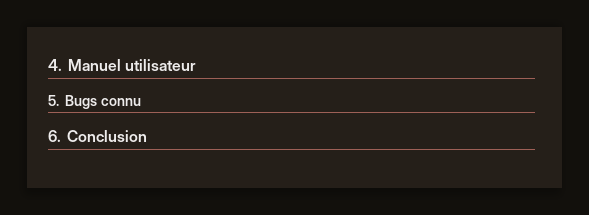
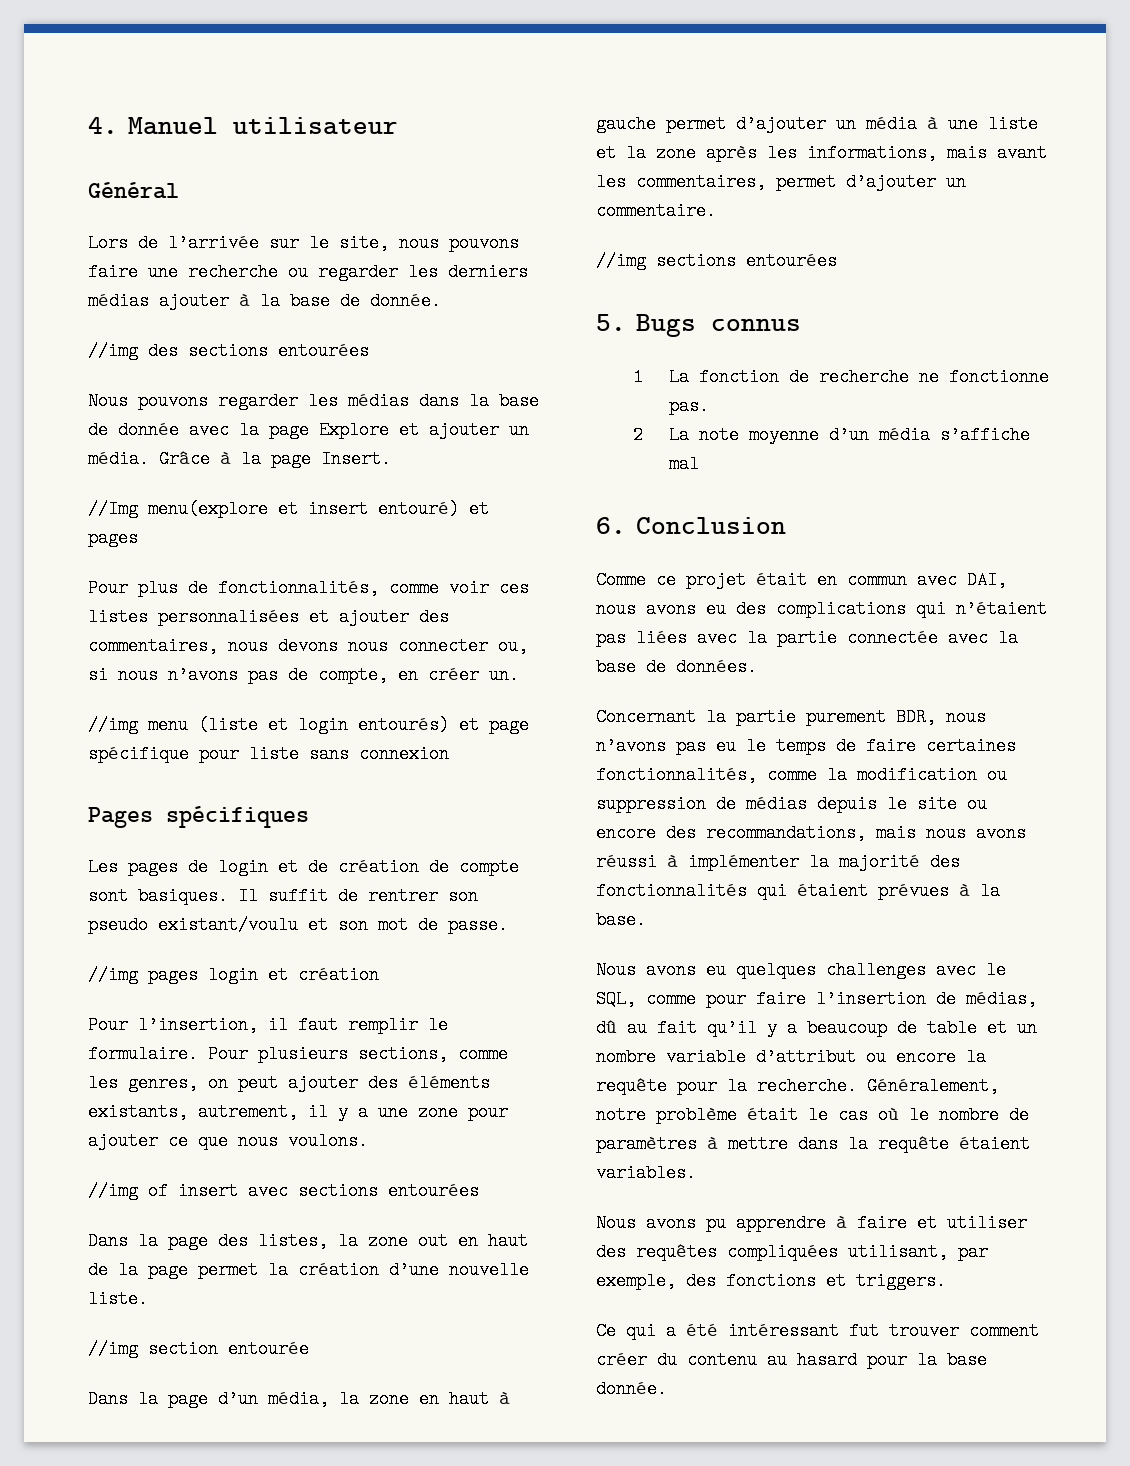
- 5. Bugs connu
+ Général
+ Lors de l’arrivée sur le site, nous pouvons faire une recherche ou regarder les derniers médias ajouter à la base de donnée.
+ //img des sections entourées
+ Nous pouvons regarder les médias dans la base de donnée avec la page Explore et ajouter un média. Grâce à la page Insert.
+ //Img menu(explore et insert entouré) et pages
+ Pour plus de fonctionnalités, comme voir ces listes personnalisées et ajouter des commentaires, nous devons nous connecter ou, si nous n’avons pas de compte, en créer un.
+ //img menu (liste et login entourés) et page spécifique pour liste sans connexion
+ Pages spécifiques
+ Les pages de login et de création de compte sont basiques. Il suffit de rentrer son pseudo existant/voulu et son mot de passe.
+ //img pages login et création
+ Pour l’insertion, il faut remplir le formulaire. Pour plusieurs sections, comme les genres, on peut ajouter des éléments existants, autrement, il y a une zone pour ajouter ce que nous voulons.
+ //img of insert avec sections entourées
+ Dans la page des listes, la zone out en haut de la page permet la création d’une nouvelle liste.
+ //img section entourée
+ Dans la page d’un média, la zone en haut à gauche permet d’ajouter un média à une liste et la zone après les informations, mais avant les commentaires, permet d’ajouter un commentaire.
+ //img sections entourées
+ 5. Bugs connus
+ 1 La fonction de recherche ne fonctionne pas.
+ 2 La note moyenne d’un média s’affiche mal
  6. Conclusion
+ Comme ce projet était en commun avec DAI, nous avons eu des complications qui n’étaient pas liées avec la partie connectée avec la base de données.
+ Concernant la partie purement BDR, nous n’avons pas eu le temps de faire certaines fonctionnalités, comme la modification ou suppression de médias depuis le site ou encore des recommandations, mais nous avons réussi à implémenter la majorité des fonctionnalités qui étaient prévues à la base.
+ Nous avons eu quelques challenges avec le SQL, comme pour faire l’insertion de médias, dû au fait qu’il y a beaucoup de table et un nombre variable d’attribut ou encore la requête pour la recherche. Généralement, notre problème était le cas où le nombre de paramètres à mettre dans la requête étaient variables.
+ Nous avons pu apprendre à faire et utiliser des requêtes compliquées utilisant, par exemple, des fonctions et triggers.
+ Ce qui a été intéressant fut trouver comment créer du contenu au hasard pour la base donnée.

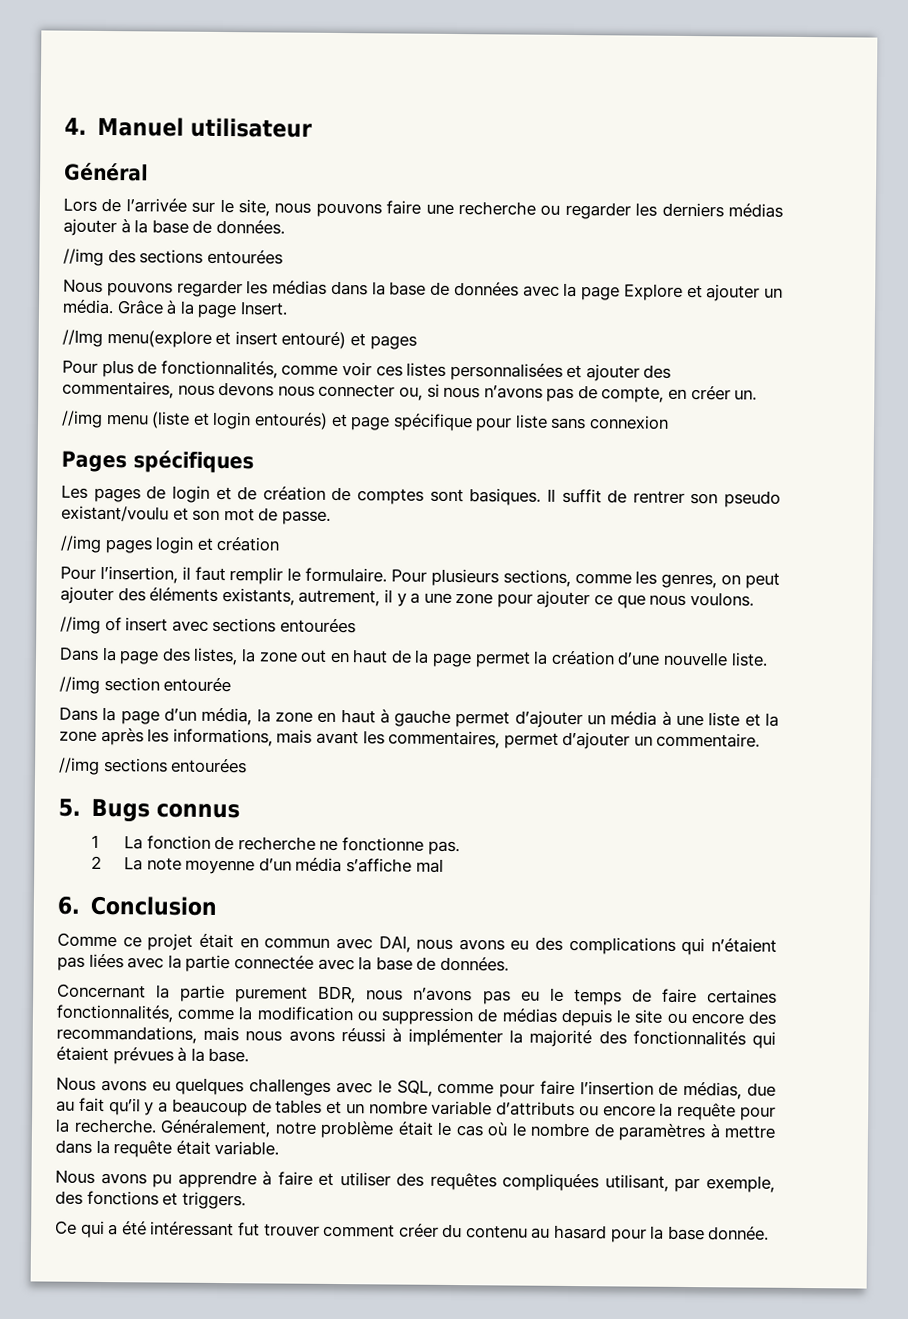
- Lors de l’arrivée sur le site, nous pouvons faire une recherche ou regarder les derniers médias ajouter à la base de donnée.
+ Lors de l’arrivée sur le site, nous pouvons faire une recherche ou regarder les derniers médias ajouter à la base de données.
- Nous pouvons regarder les médias dans la base de donnée avec la page Explore et ajouter un média.
+ Nous pouvons regarder les médias dans la base de données avec la page Explore et ajouter un média.
- Les pages de login et de création de compte sont basiques.
+ Les pages de login et de création de comptes sont basiques.
- Nous avons eu quelques challenges avec le SQL, comme pour faire l’insertion de médias, dû au fait qu’il y a beaucoup de table et un nombre variable d’attribut ou encore la requête pour la recherche.
+ Nous avons eu quelques challenges avec le SQL, comme pour faire l’insertion de médias, due au fait qu’il y a beaucoup de tables et un nombre variable d’attributs ou encore la requête pour la recherche.
- Généralement, notre problème était le cas où le nombre de paramètres à mettre dans la requête étaient variables.
+ Généralement, notre problème était le cas où le nombre de paramètres à mettre dans la requête était variable.

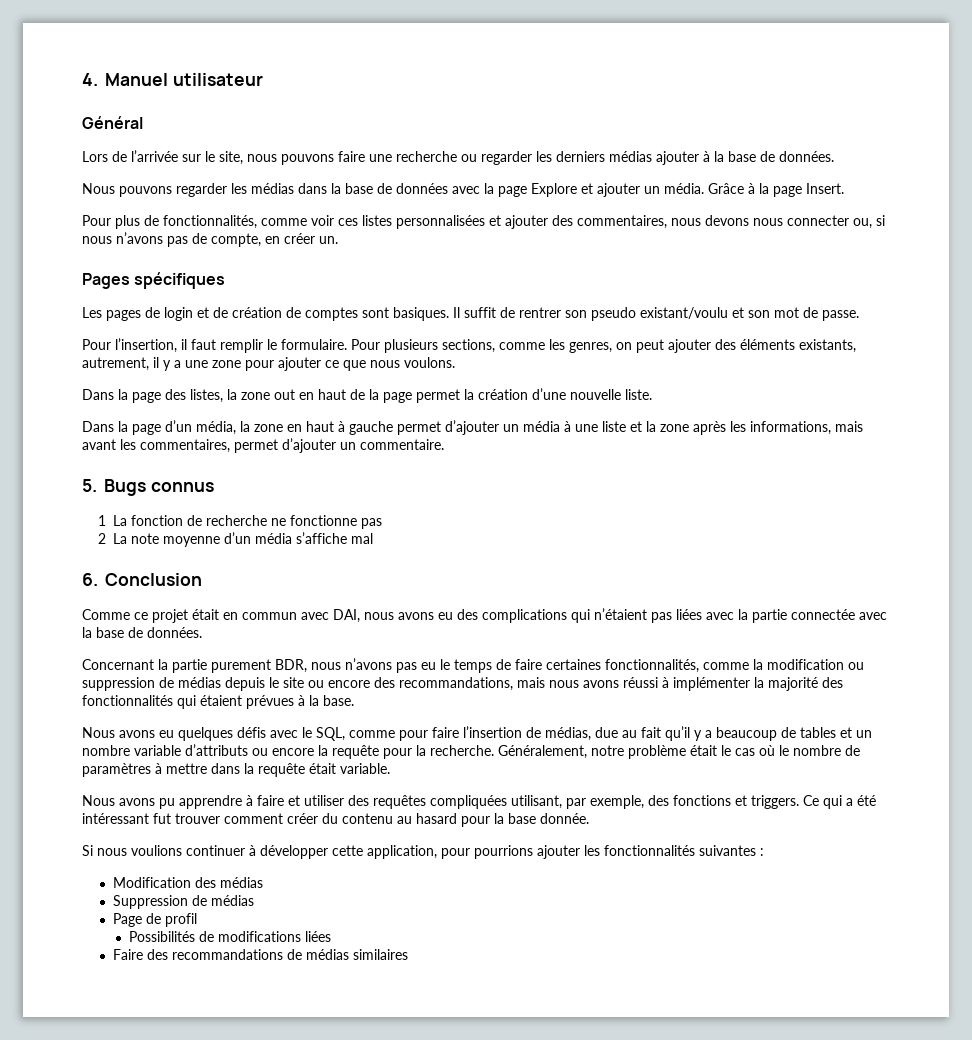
- //img des sections entourées
- //Img menu(explore et insert entouré) et pages
- //img menu (liste et login entourés) et page spécifique pour liste sans connexion
- //img pages login et création
- //img of insert avec sections entourées
- //img section entourée
- //img sections entourées
- 1 La fonction de recherche ne fonctionne pas.
+ 1 La fonction de recherche ne fonctionne pas
- Nous avons eu quelques challenges avec le SQL, comme pour faire l’insertion de médias, due au fait qu’il y a beaucoup de tables et un nombre variable d’attributs ou encore la requête pour la recherche.
+ Nous avons eu quelques défis avec le SQL, comme pour faire l’insertion de médias, due au fait qu’il y a beaucoup de tables et un nombre variable d’attributs ou encore la requête pour la recherche.
- Nous avons pu apprendre à faire et utiliser des requêtes compliquées utilisant, par exemple, des fonctions et triggers.
- Ce qui a été intéressant fut trouver comment créer du contenu au hasard pour la base donnée.
+ Nous avons pu apprendre à faire et utiliser des requêtes compliquées utilisant, par exemple, des fonctions et triggers. Ce qui a été intéressant fut trouver comment créer du contenu au hasard pour la base donnée.
+ Si nous voulions continuer à développer cette application, pour pourrions ajouter les fonctionnalités suivantes :
+ Modification des médias
+ Suppression de médias
+ Page de profil
+ Possibilités de modifications liées
+ Faire des recommandations de médias similaires

